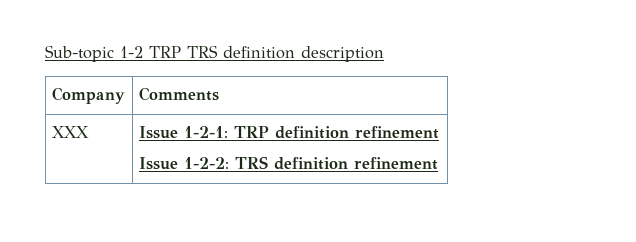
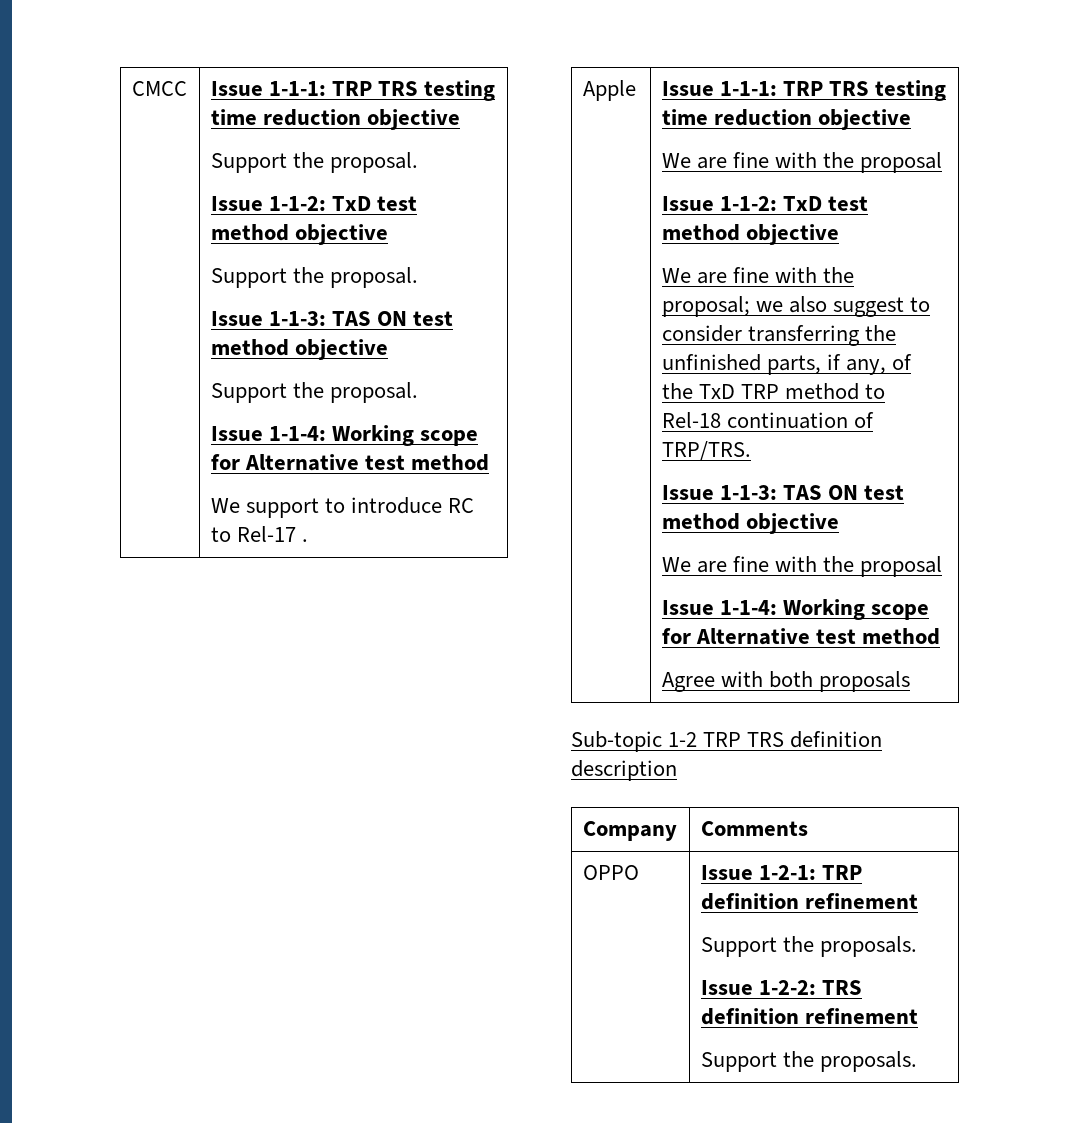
+ CMCC | Issue 1-1-1: TRP TRS testing time reduction objective
+ Support the proposal.
+ Issue 1-1-2: TxD test method objective
+ Support the proposal.
+ Issue 1-1-3: TAS ON test method objective
+ Support the proposal.
+ Issue 1-1-4: Working scope for Alternative test method
+ We support to introduce RC to Rel-17 .
+ Apple | Issue 1-1-1: TRP TRS testing time reduction objective
+ We are fine with the proposal
+ Issue 1-1-2: TxD test method objective
+ We are fine with the proposal; we also suggest to consider transferring the unfinished parts, if any, of the TxD TRP method to Rel-18 continuation of TRP/TRS.
+ Issue 1-1-3: TAS ON test method objective
+ We are fine with the proposal
+ Issue 1-1-4: Working scope for Alternative test method
+ Agree with both proposals
- XXX | Issue 1-2-1: TRP definition refinement
+ OPPO | Issue 1-2-1: TRP definition refinement
+ Support the proposals.
  Issue 1-2-2: TRS definition refinement
+ Support the proposals.

